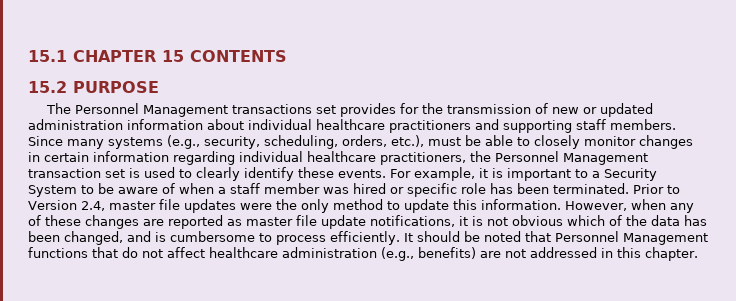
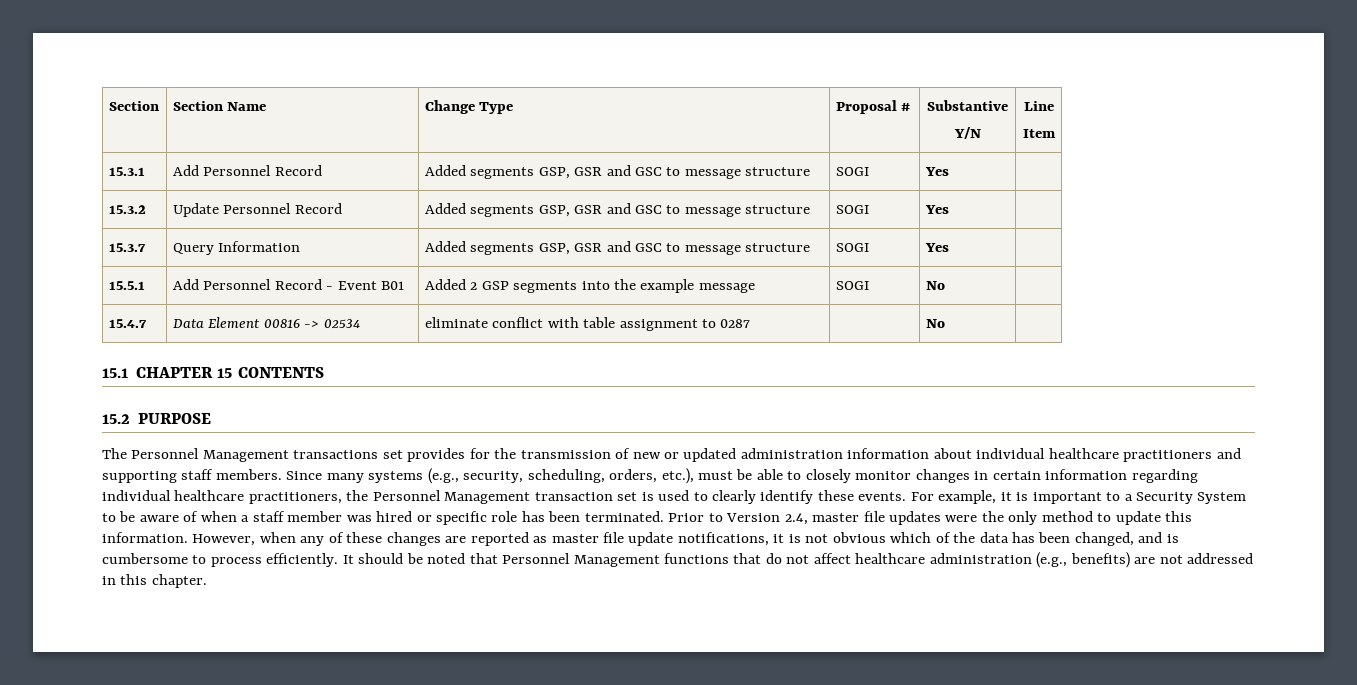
+ Section | Section Name | Change Type | Proposal # | Substantive
+ Y/N | Line
+ Item
+ 15.3.1 | Add Personnel Record | Added segments GSP, GSR and GSC to message structure | SOGI | Yes |
+ 15.3.2 | Update Personnel Record | Added segments GSP, GSR and GSC to message structure | SOGI | Yes |
+ 15.3.7 | Query Information | Added segments GSP, GSR and GSC to message structure | SOGI | Yes |
+ 15.5.1 | Add Personnel Record - Event B01 | Added 2 GSP segments into the example message | SOGI | No |
+ 15.4.7 | Data Element 00816 -> 02534 | eliminate conflict with table assignment to 0287 | | No |

